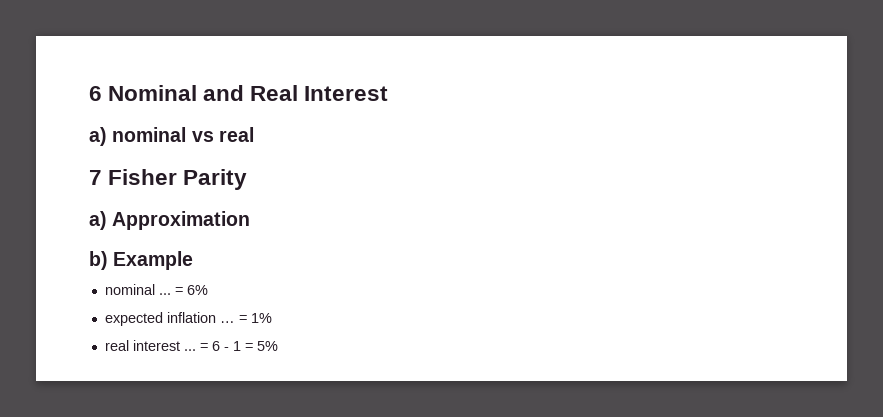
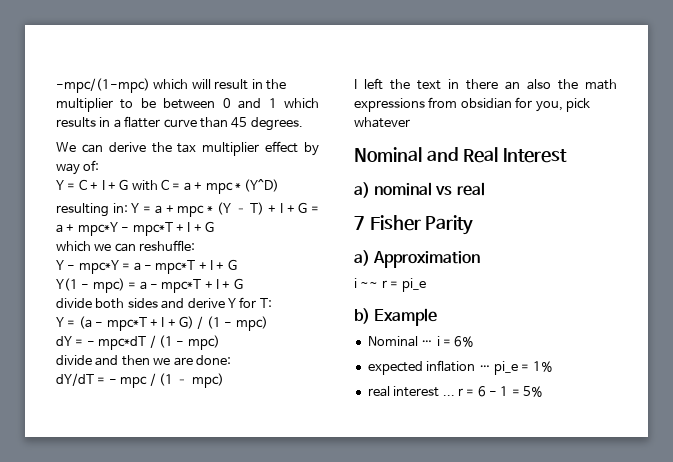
- 6 Nominal and Real Interest
+ -mpc/(1-mpc) which will result in the multiplier to be between 0 and 1 which results in a flatter curve than 45 degrees.
+ We can derive the tax multiplier effect by way of:
+ Y = C + I + G with C = a + mpc * (Y^D)
+ resulting in: Y = a + mpc * (Y – T) + I + G = a + mpc*Y - mpc*T + I + G
+ which we can reshuffle:
+ Y - mpc*Y = a - mpc*T + I + G
+ Y(1 - mpc) = a - mpc*T + I + G
+ divide both sides and derive Y for T:
+ Y = (a - mpc*T + I + G) / (1 - mpc)
+ dY = - mpc*dT / (1 - mpc)
+ divide and then we are done:
+ dY/dT = - mpc / (1 – mpc)
+ I left the text in there an also the math expressions from obsidian for you, pick whatever
+ Nominal and Real Interest
+ i ~~ r = pi_e
- nominal ... = 6%
+ Nominal … i = 6%
- expected inflation … = 1%
+ expected inflation … pi_e = 1%
- real interest ... = 6 - 1 = 5%
+ real interest ... r = 6 - 1 = 5%

